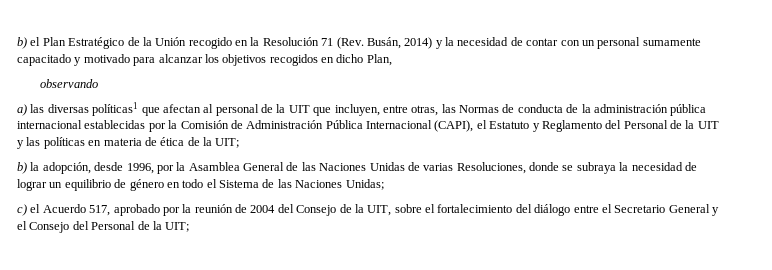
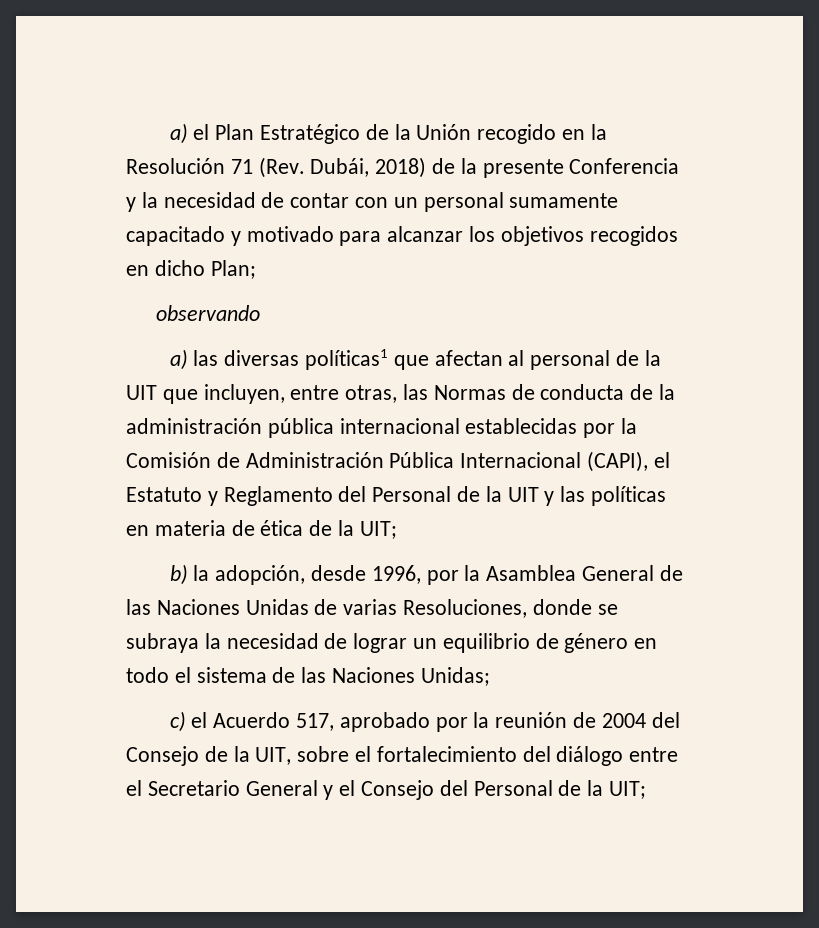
- b) el Plan Estratégico de la Unión recogido en la Resolución 71 (Rev. Busán, 2014) y la necesidad de contar con un personal sumamente capacitado y motivado para alcanzar los objetivos recogidos en dicho Plan,
+ a) el Plan Estratégico de la Unión recogido en la Resolución 71 (Rev. Dubái, 2018) de la presente Conferencia y la necesidad de contar con un personal sumamente capacitado y motivado para alcanzar los objetivos recogidos en dicho Plan;
- b) la adopción, desde 1996, por la Asamblea General de las Naciones Unidas de varias Resoluciones, donde se subraya la necesidad de lograr un equilibrio de género en todo el Sistema de las Naciones Unidas;
+ b) la adopción, desde 1996, por la Asamblea General de las Naciones Unidas de varias Resoluciones, donde se subraya la necesidad de lograr un equilibrio de género en todo el sistema de las Naciones Unidas;

